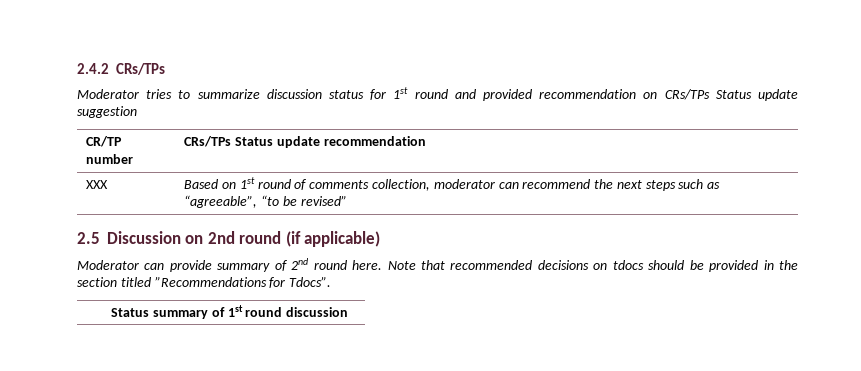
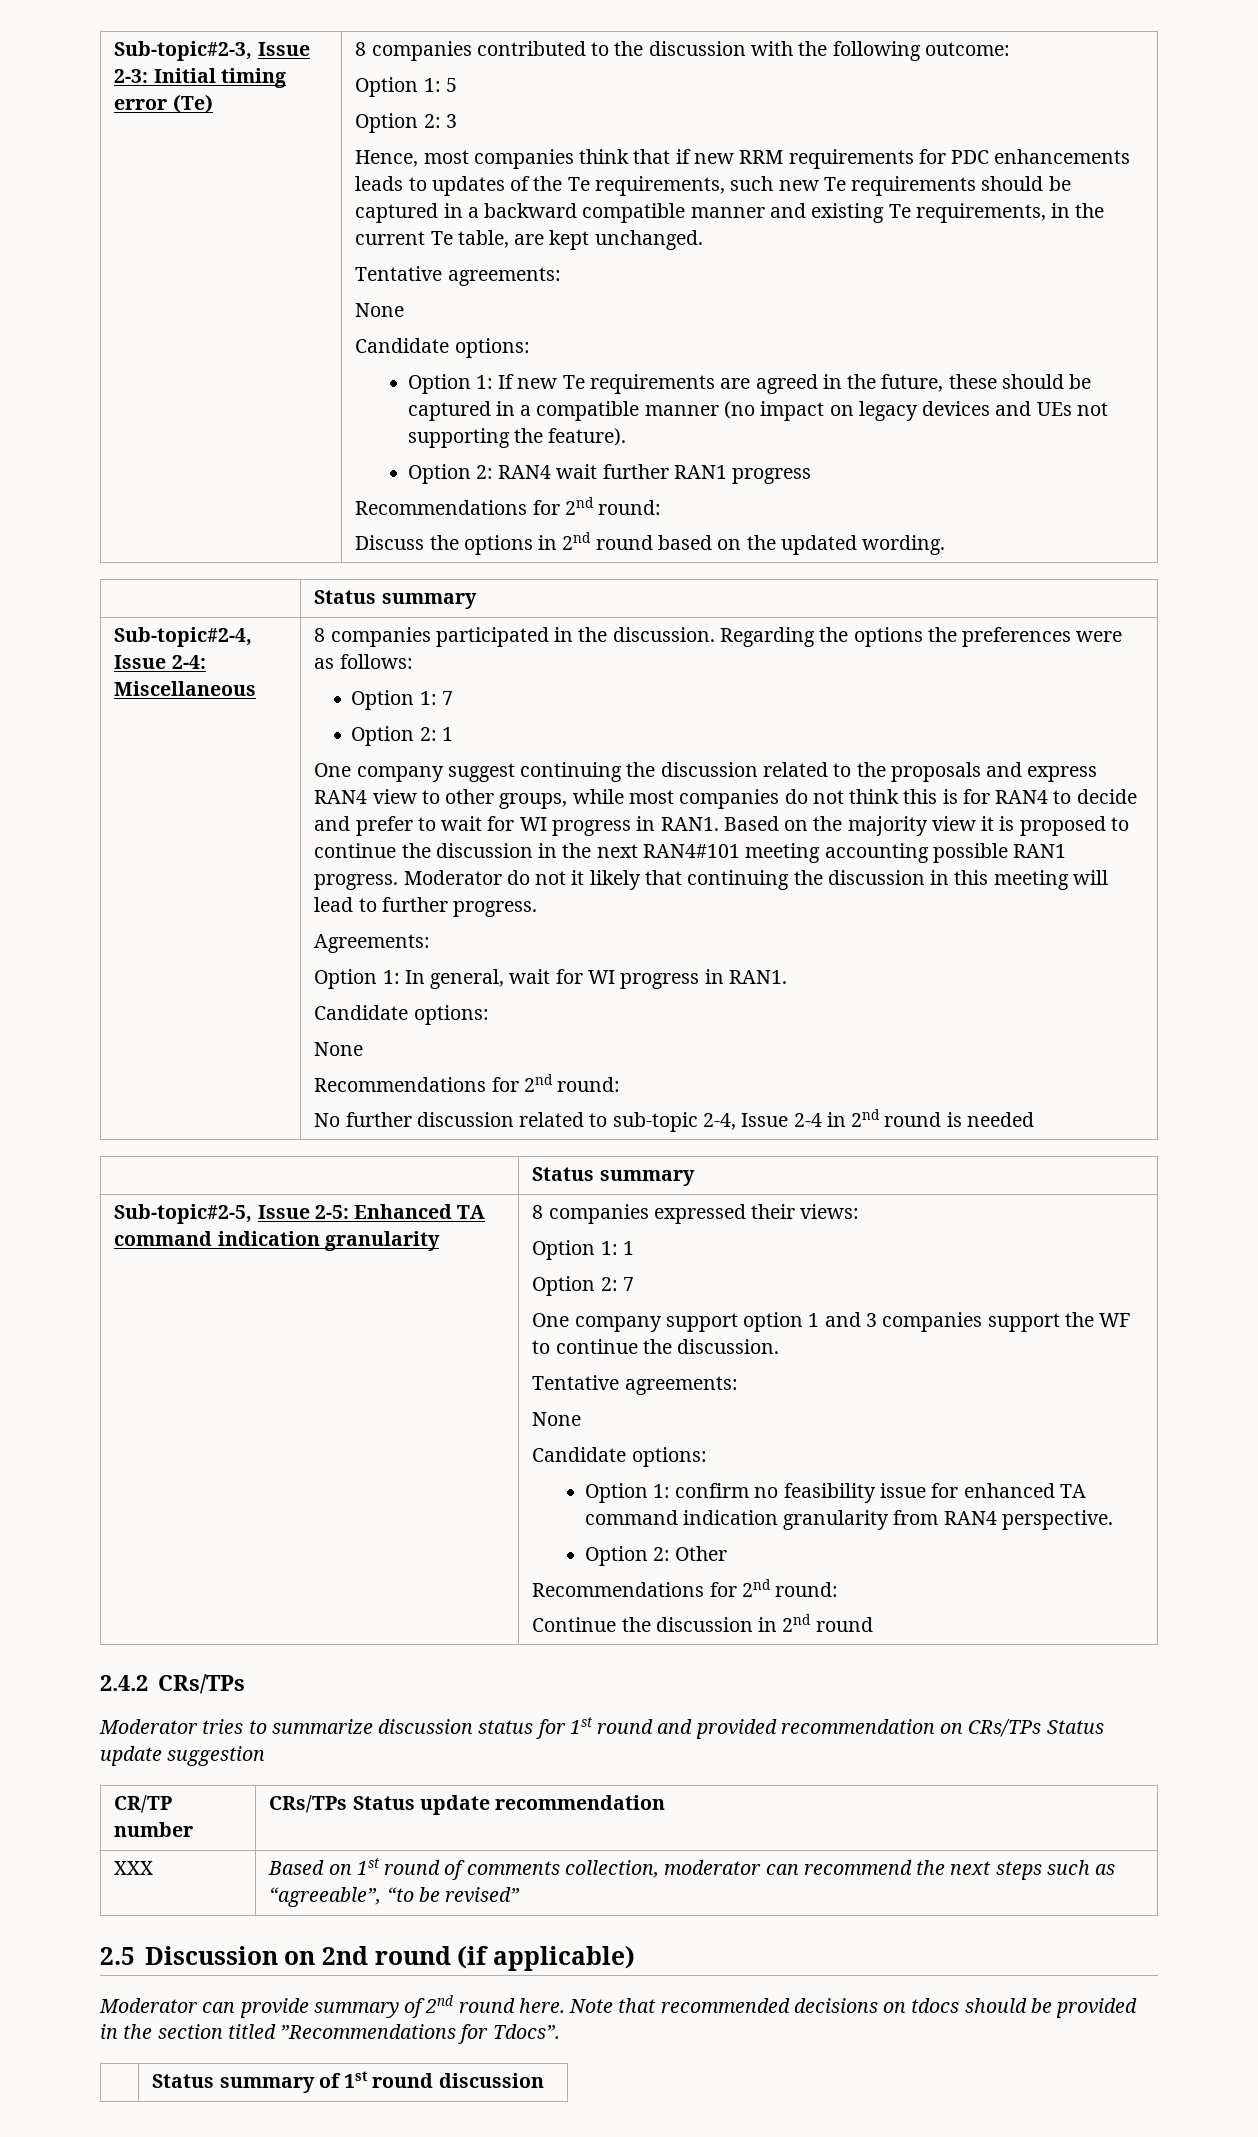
+ Sub-topic#2-3, Issue 2-3: Initial timing error (Te) | 8 companies contributed to the discussion with the following outcome:
+ Option 1: 5
+ Option 2: 3
+ Hence, most companies think that if new RRM requirements for PDC enhancements leads to updates of the Te requirements, such new Te requirements should be captured in a backward compatible manner and existing Te requirements, in the current Te table, are kept unchanged.
+ Tentative agreements:
+ None
+ Candidate options:
+ Option 1: If new Te requirements are agreed in the future, these should be captured in a compatible manner (no impact on legacy devices and UEs not supporting the feature).
+ Option 2: RAN4 wait further RAN1 progress
+ Recommendations for 2nd round:
+ Discuss the options in 2nd round based on the updated wording.
+ | Status summary
+ Sub-topic#2-4, Issue 2-4: Miscellaneous | 8 companies participated in the discussion. Regarding the options the preferences were as follows:
+ Option 1: 7
+ Option 2: 1
+ One company suggest continuing the discussion related to the proposals and express RAN4 view to other groups, while most companies do not think this is for RAN4 to decide and prefer to wait for WI progress in RAN1. Based on the majority view it is proposed to continue the discussion in the next RAN4#101 meeting accounting possible RAN1 progress. Moderator do not it likely that continuing the discussion in this meeting will lead to further progress.
+ Agreements:
+ Option 1: In general, wait for WI progress in RAN1.
+ Candidate options:
+ None
+ Recommendations for 2nd round:
+ No further discussion related to sub-topic 2-4, Issue 2-4 in 2nd round is needed
+ | Status summary
+ Sub-topic#2-5, Issue 2-5: Enhanced TA command indication granularity | 8 companies expressed their views:
+ Option 1: 1
+ Option 2: 7
+ One company support option 1 and 3 companies support the WF to continue the discussion.
+ Tentative agreements:
+ None
+ Candidate options:
+ Option 1: confirm no feasibility issue for enhanced TA command indication granularity from RAN4 perspective.
+ Option 2: Other
+ Recommendations for 2nd round:
+ Continue the discussion in 2nd round

